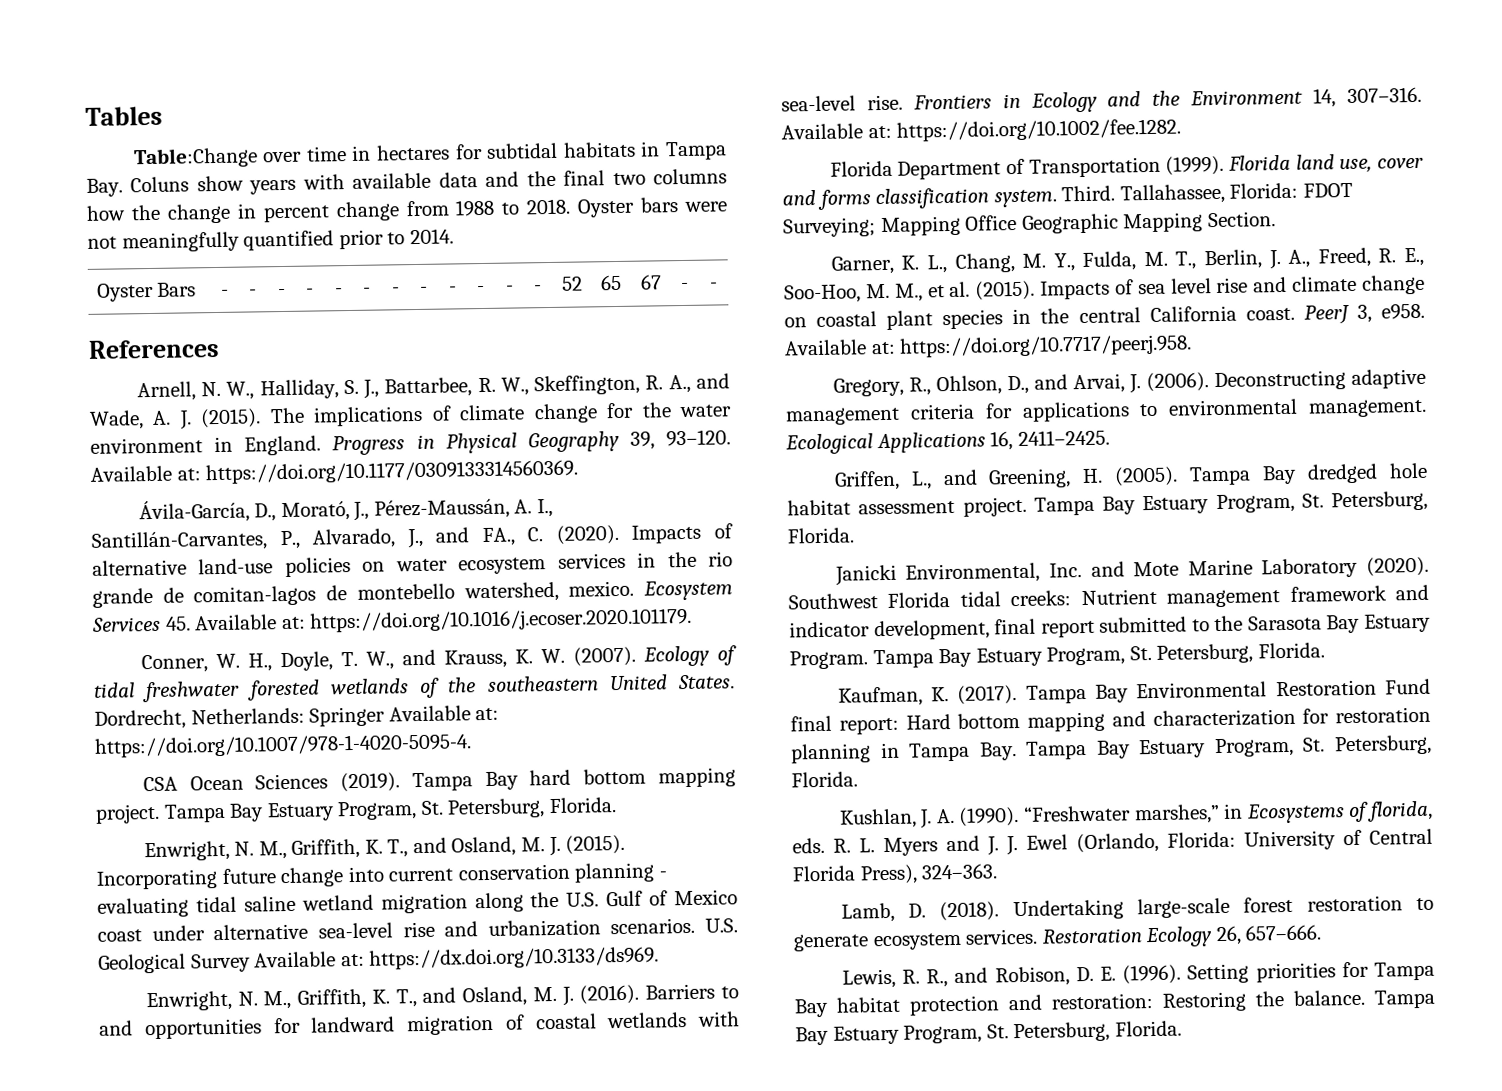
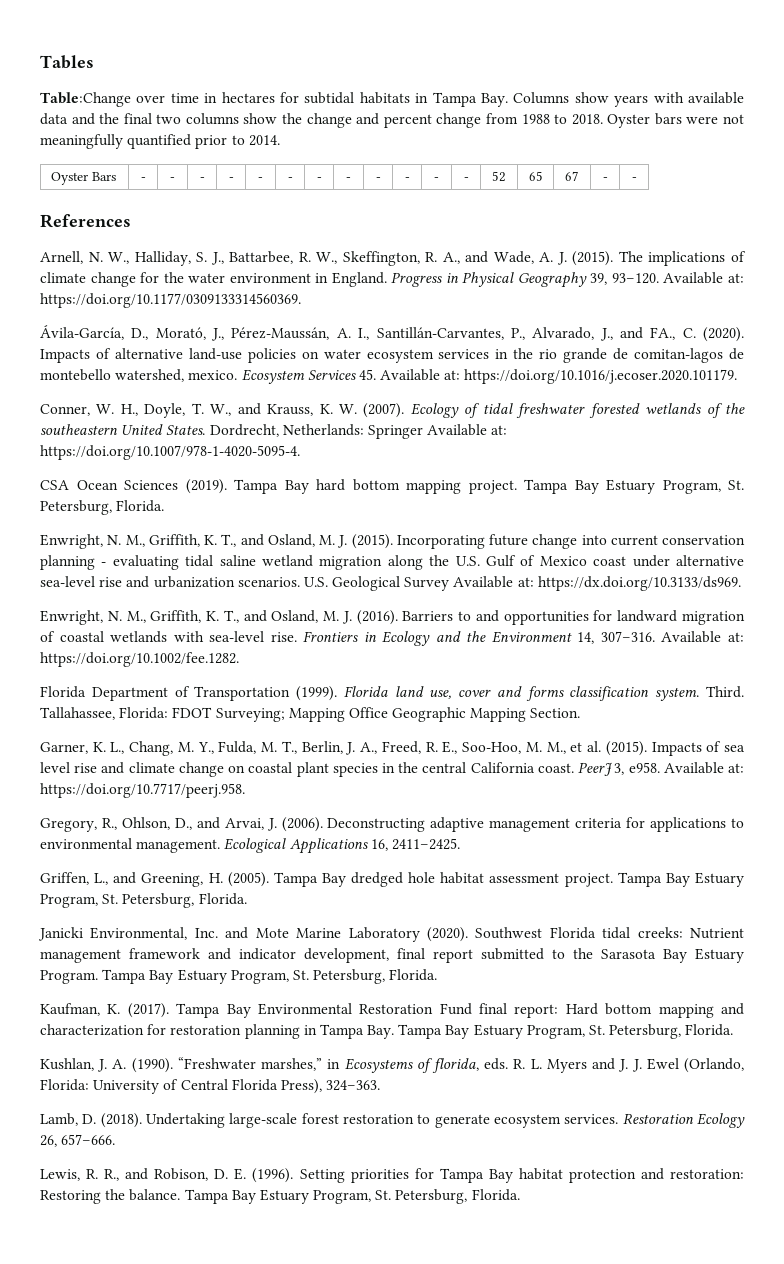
- Table:Change over time in hectares for subtidal habitats in Tampa Bay. Coluns show years with available data and the final two columns how the change in percent change from 1988 to 2018.
+ Table:Change over time in hectares for subtidal habitats in Tampa Bay. Columns show years with available data and the final two columns show the change and percent change from 1988 to 2018.

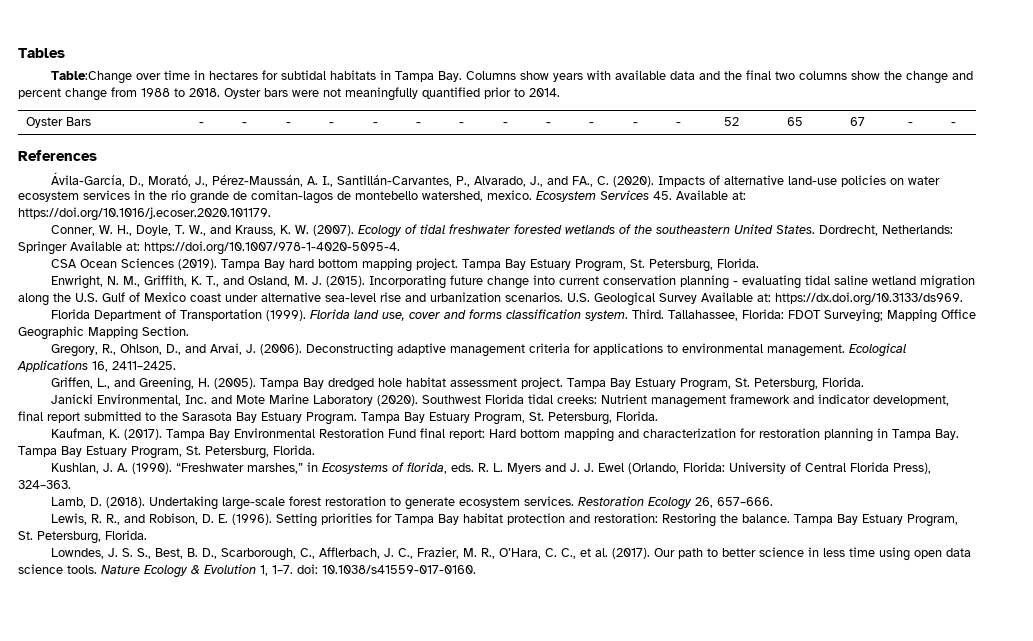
- Arnell, N. W., Halliday, S. J., Battarbee, R. W., Skeffington, R. A., and Wade, A. J. (2015). The implications of climate change for the water environment in England. Progress in Physical Geography 39, 93–120. Available at: https://doi.org/10.1177/0309133314560369.
- Enwright, N. M., Griffith, K. T., and Osland, M. J. (2016). Barriers to and opportunities for landward migration of coastal wetlands with sea-level rise. Frontiers in Ecology and the Environment 14, 307–316. Available at: https://doi.org/10.1002/fee.1282.
- Garner, K. L., Chang, M. Y., Fulda, M. T., Berlin, J. A., Freed, R. E., Soo-Hoo, M. M., et al. (2015). Impacts of sea level rise and climate change on coastal plant species in the central California coast. PeerJ 3, e958. Available at: https://doi.org/10.7717/peerj.958.
+ Lowndes, J. S. S., Best, B. D., Scarborough, C., Afflerbach, J. C., Frazier, M. R., O’Hara, C. C., et al. (2017). Our path to better science in less time using open data science tools. Nature Ecology & Evolution 1, 1–7. doi: 10.1038/s41559-017-0160.

